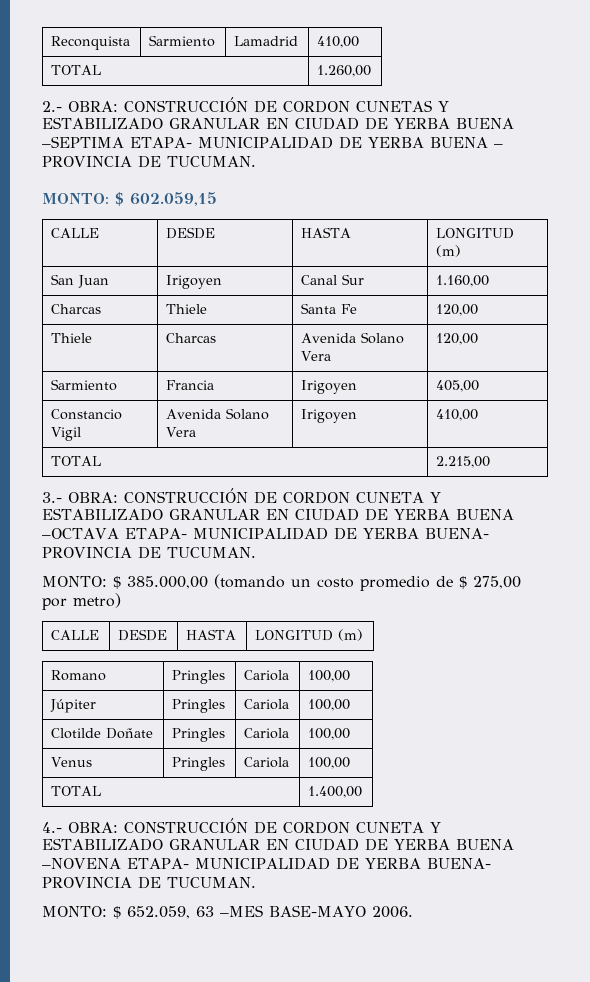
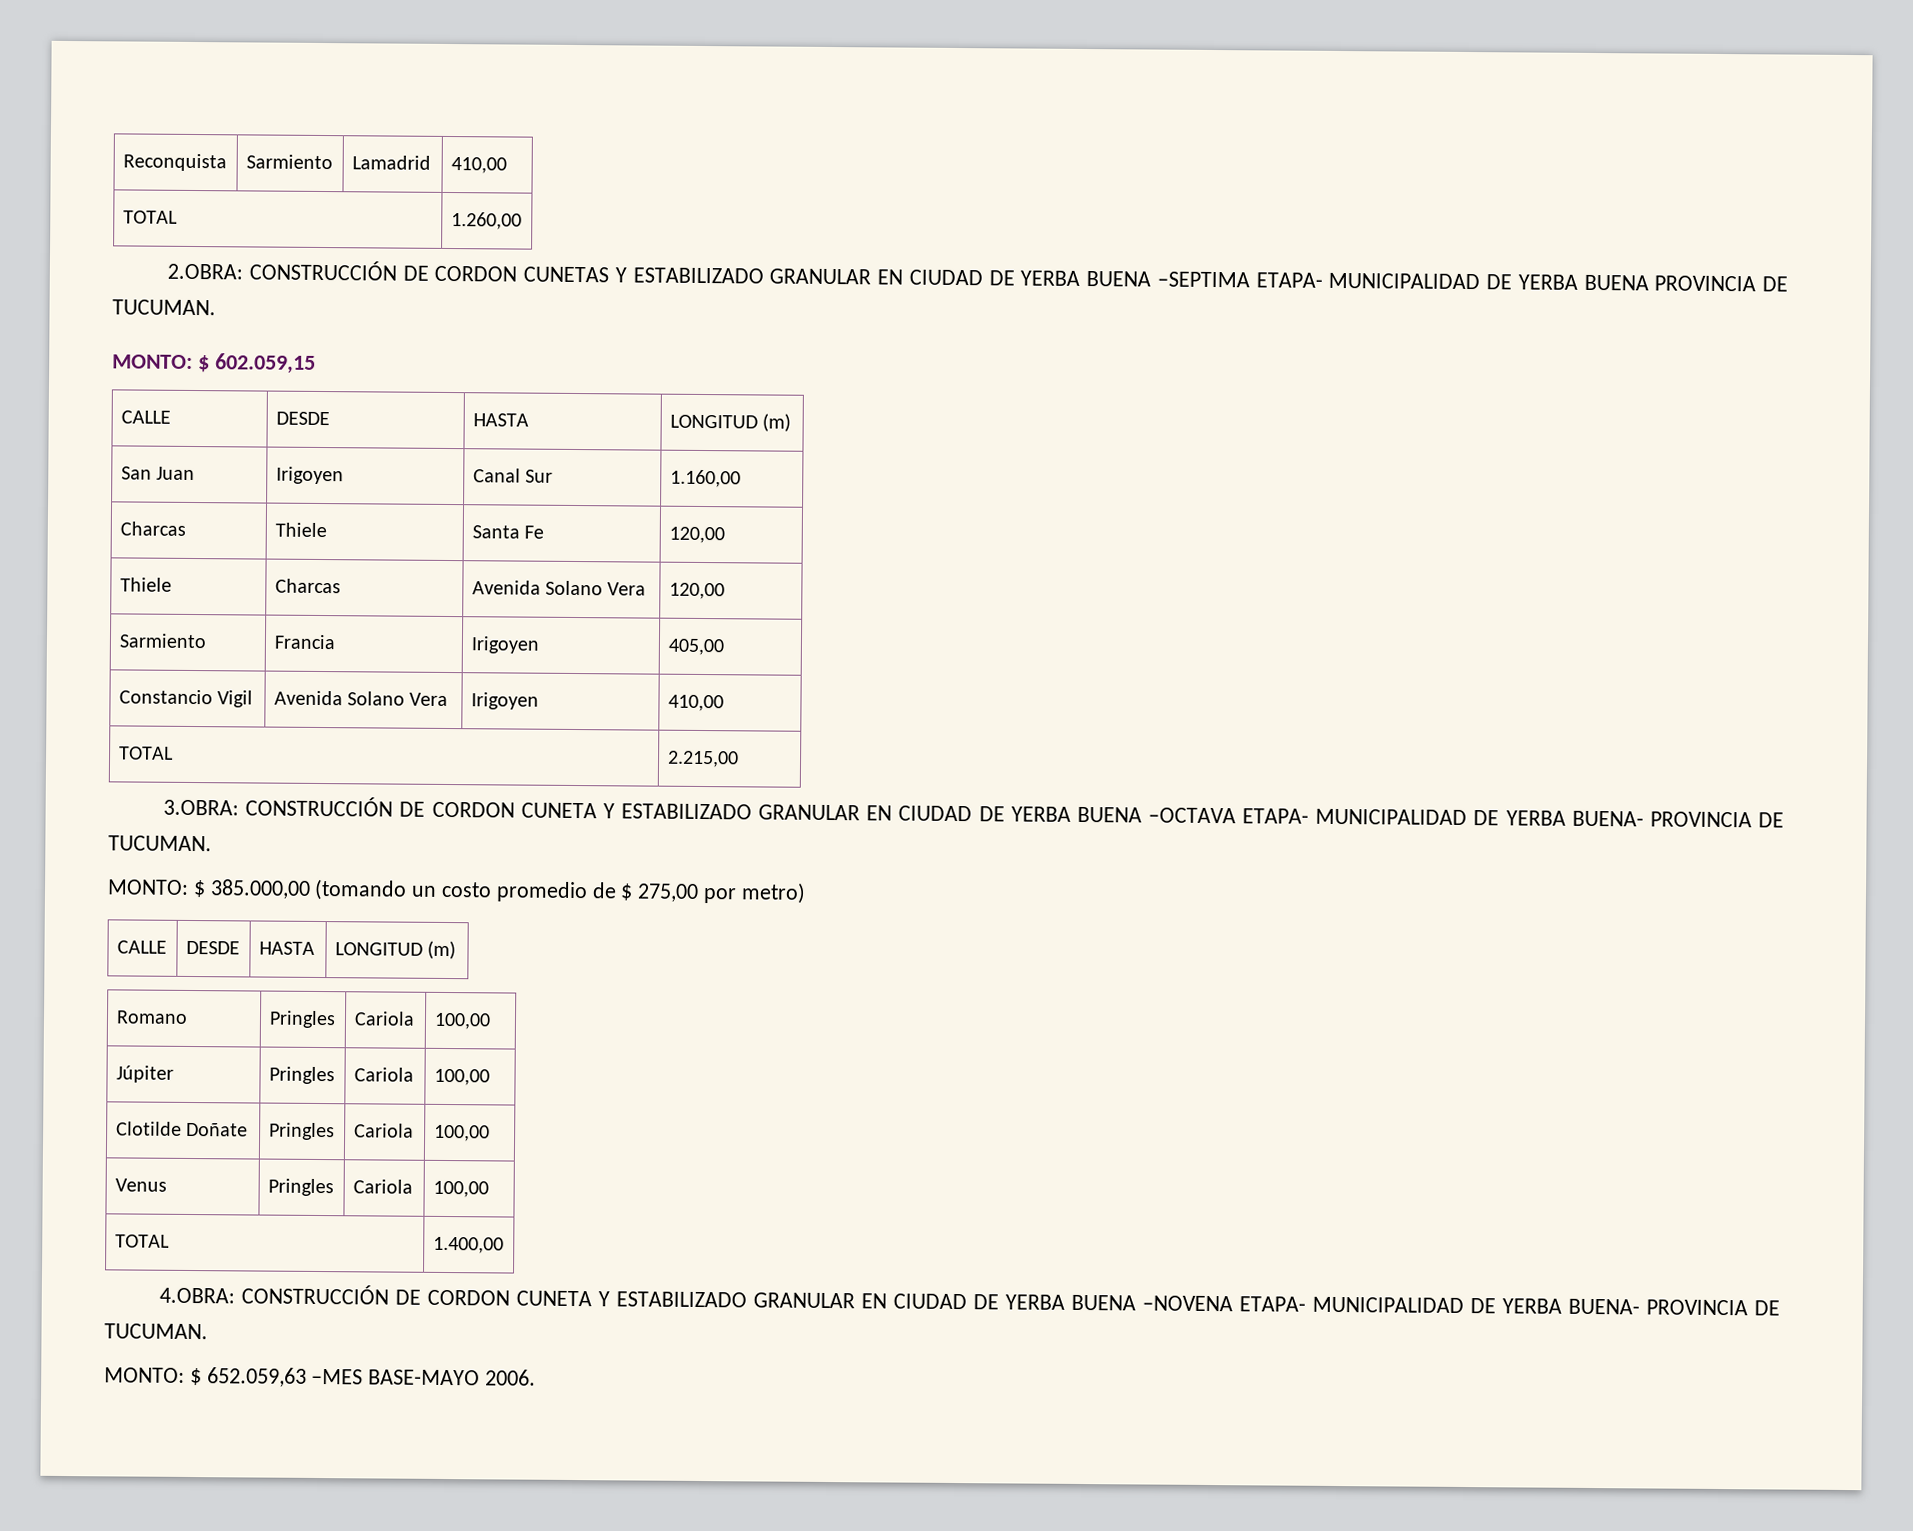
- 2.- OBRA: CONSTRUCCIÓN DE CORDON CUNETAS Y ESTABILIZADO GRANULAR EN CIUDAD DE YERBA BUENA –SEPTIMA ETAPA- MUNICIPALIDAD DE YERBA BUENA – PROVINCIA DE TUCUMAN.
+ 2.OBRA: CONSTRUCCIÓN DE CORDON CUNETAS Y ESTABILIZADO GRANULAR EN CIUDAD DE YERBA BUENA –SEPTIMA ETAPA- MUNICIPALIDAD DE YERBA BUENA PROVINCIA DE TUCUMAN.
- 3.- OBRA: CONSTRUCCIÓN DE CORDON CUNETA Y ESTABILIZADO GRANULAR EN CIUDAD DE YERBA BUENA –OCTAVA ETAPA- MUNICIPALIDAD DE YERBA BUENA- PROVINCIA DE TUCUMAN.
+ 3.OBRA: CONSTRUCCIÓN DE CORDON CUNETA Y ESTABILIZADO GRANULAR EN CIUDAD DE YERBA BUENA –OCTAVA ETAPA- MUNICIPALIDAD DE YERBA BUENA- PROVINCIA DE TUCUMAN.
- 4.- OBRA: CONSTRUCCIÓN DE CORDON CUNETA Y ESTABILIZADO GRANULAR EN CIUDAD DE YERBA BUENA –NOVENA ETAPA- MUNICIPALIDAD DE YERBA BUENA- PROVINCIA DE TUCUMAN.
+ 4.OBRA: CONSTRUCCIÓN DE CORDON CUNETA Y ESTABILIZADO GRANULAR EN CIUDAD DE YERBA BUENA –NOVENA ETAPA- MUNICIPALIDAD DE YERBA BUENA- PROVINCIA DE TUCUMAN.
- MONTO: $ 652.059, 63 –MES BASE-MAYO 2006.
+ MONTO: $ 652.059,63 –MES BASE-MAYO 2006.

